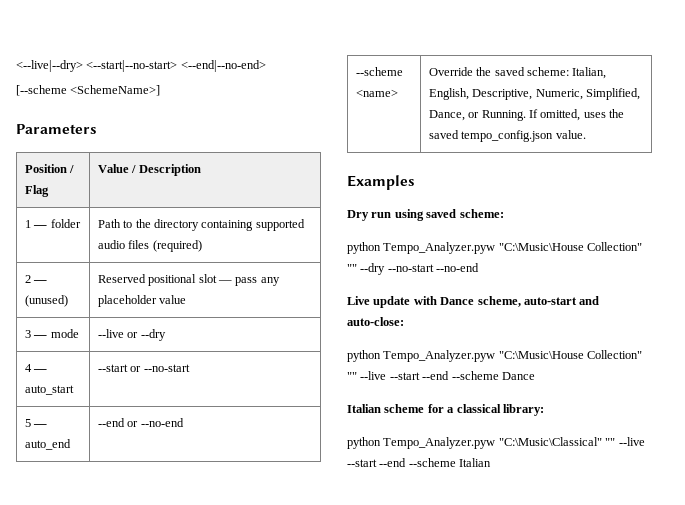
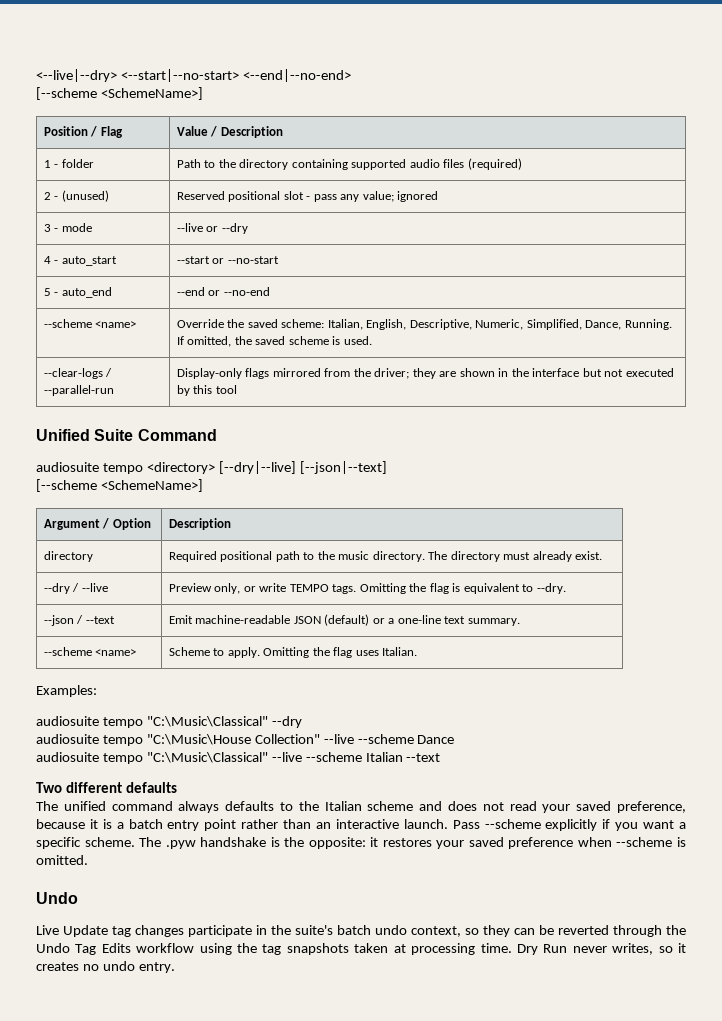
- Parameters
- 1 — folder | Path to the directory containing supported audio files (required)
+ 1 - folder | Path to the directory containing supported audio files (required)
- 2 — (unused) | Reserved positional slot — pass any placeholder value
+ 2 - (unused) | Reserved positional slot - pass any value; ignored
- 3 — mode | --live or --dry
+ 3 - mode | --live or --dry
- 4 — auto_start | --start or --no-start
+ 4 - auto_start | --start or --no-start
- 5 — auto_end | --end or --no-end
+ 5 - auto_end | --end or --no-end
- --scheme <name> | Override the saved scheme: Italian, English, Descriptive, Numeric, Simplified, Dance, or Running. If omitted, uses the saved tempo_config.json value.
- Examples
- Dry run using saved scheme:
- python Tempo_Analyzer.pyw "C:\Music\House Collection" "" --dry --no-start --no-end
- Live update with Dance scheme, auto-start and auto-close:
- python Tempo_Analyzer.pyw "C:\Music\House Collection" "" --live --start --end --scheme Dance
- Italian scheme for a classical library:
- python Tempo_Analyzer.pyw "C:\Music\Classical" "" --live --start --end --scheme Italian
+ --scheme <name> | Override the saved scheme: Italian, English, Descriptive, Numeric, Simplified, Dance, Running. If omitted, the saved scheme is used.
+ --clear-logs / --parallel-run | Display-only flags mirrored from the driver; they are shown in the interface but not executed by this tool
+ Unified Suite Command
+ audiosuite tempo <directory> [--dry|--live] [--json|--text]
+ [--scheme <SchemeName>]
+ Argument / Option | Description
+ directory | Required positional path to the music directory. The directory must already exist.
+ --dry / --live | Preview only, or write TEMPO tags. Omitting the flag is equivalent to --dry.
+ --json / --text | Emit machine-readable JSON (default) or a one-line text summary.
+ --scheme <name> | Scheme to apply. Omitting the flag uses Italian.
+ Examples:
+ audiosuite tempo "C:\Music\Classical" --dry
+ audiosuite tempo "C:\Music\House Collection" --live --scheme Dance
+ audiosuite tempo "C:\Music\Classical" --live --scheme Italian --text
+ Two different defaults
+ The unified command always defaults to the Italian scheme and does not read your saved preference, because it is a batch entry point rather than an interactive launch. Pass --scheme explicitly if you want a specific scheme. The .pyw handshake is the opposite: it restores your saved preference when --scheme is omitted.
+ Undo
+ Live Update tag changes participate in the suite's batch undo context, so they can be reverted through the Undo Tag Edits workflow using the tag snapshots taken at processing time. Dry Run never writes, so it creates no undo entry.

